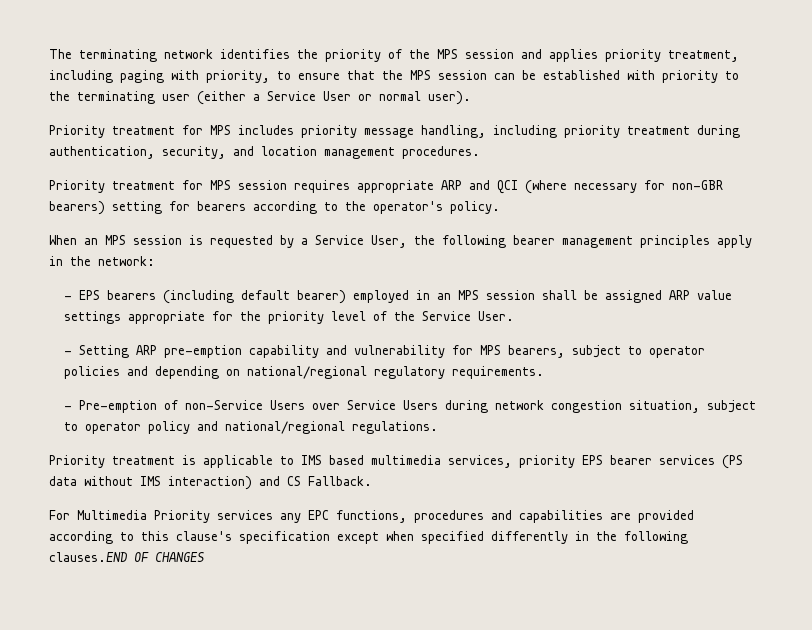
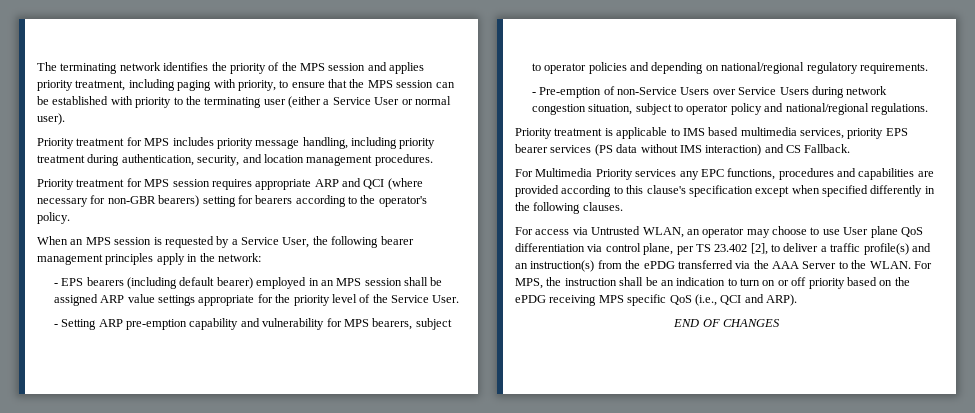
- For Multimedia Priority services any EPC functions, procedures and capabilities are provided according to this clause's specification except when specified differently in the following clauses.END OF CHANGES
+ For Multimedia Priority services any EPC functions, procedures and capabilities are provided according to this clause's specification except when specified differently in the following clauses.
+ For access via Untrusted WLAN, an operator may choose to use User plane QoS differentiation via control plane, per TS 23.402 [2], to deliver a traffic profile(s) and an instruction(s) from the ePDG transferred via the AAA Server to the WLAN. For MPS, the instruction shall be an indication to turn on or off priority based on the ePDG receiving MPS specific QoS (i.e., QCI and ARP).
+ END OF CHANGES

